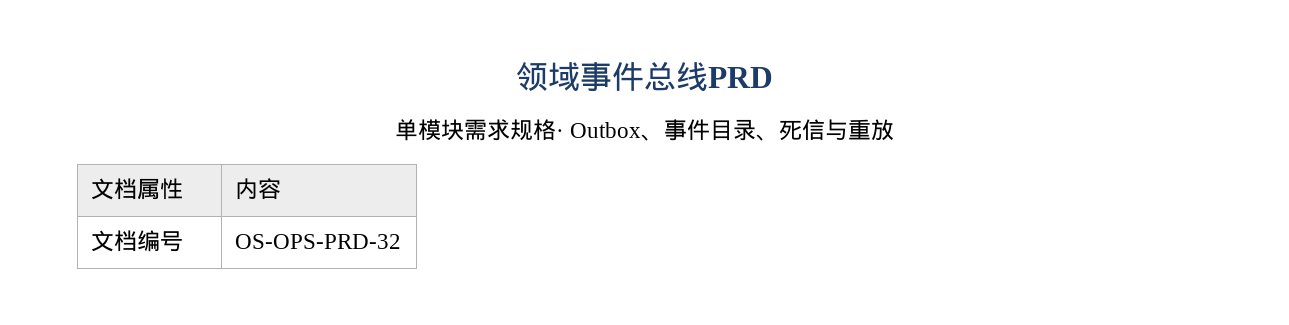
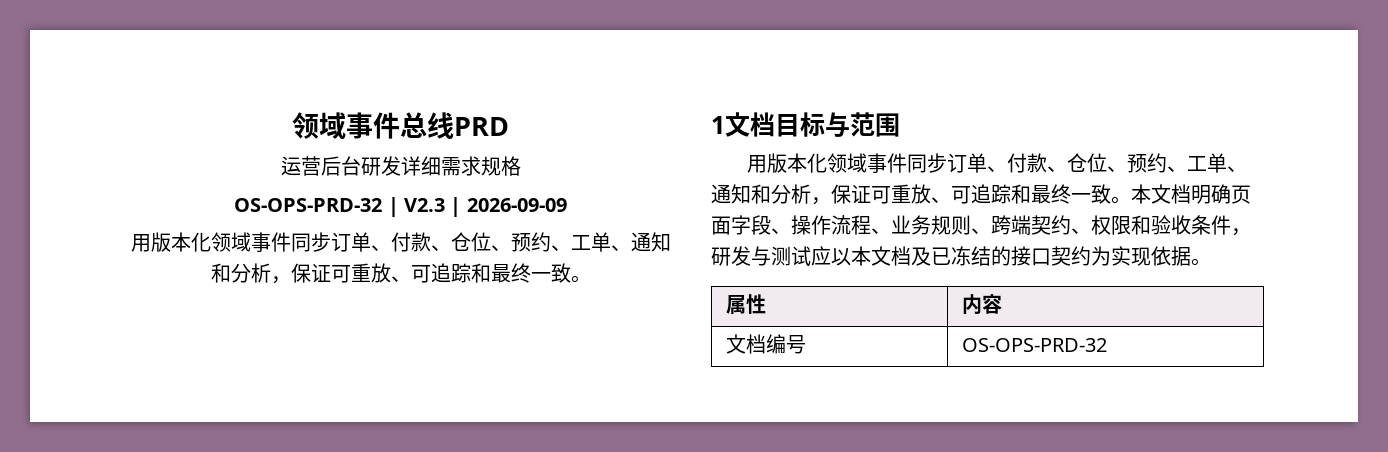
- 单模块需求规格· Outbox、事件目录、死信与重放
- 文档属性 | 内容
+ 运营后台研发详细需求规格
+ OS-OPS-PRD-32 | V2.3 | 2026-09-09
+ 用版本化领域事件同步订单、付款、仓位、预约、工单、通知和分析，保证可重放、可追踪和最终一致。
+ 1文档目标与范围
+ 用版本化领域事件同步订单、付款、仓位、预约、工单、通知和分析，保证可重放、可追踪和最终一致。本文档明确页面字段、操作流程、业务规则、跨端契约、权限和验收条件，研发与测试应以本文档及已冻结的接口契约为实现依据。
+ 属性 | 内容

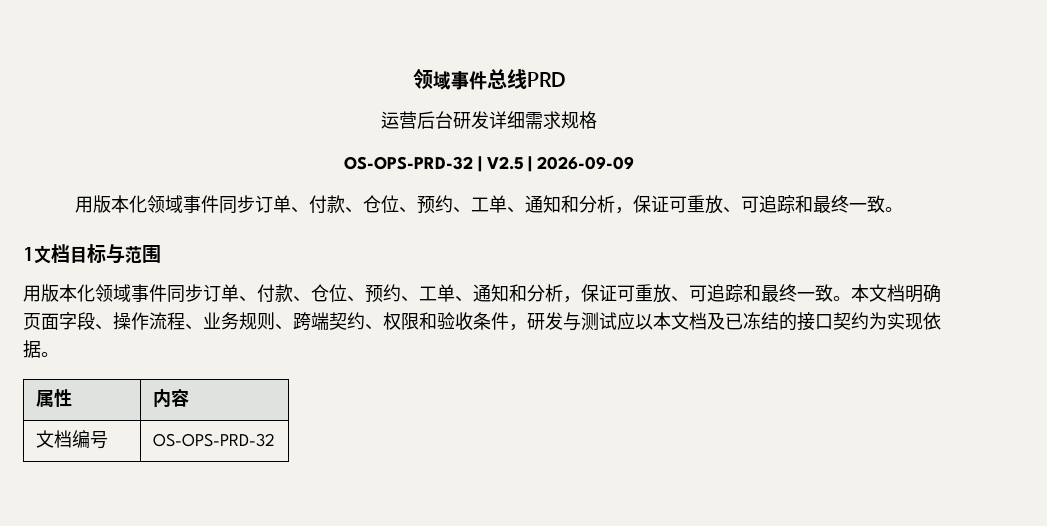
- OS-OPS-PRD-32 | V2.3 | 2026-09-09
+ OS-OPS-PRD-32 | V2.5 | 2026-09-09

